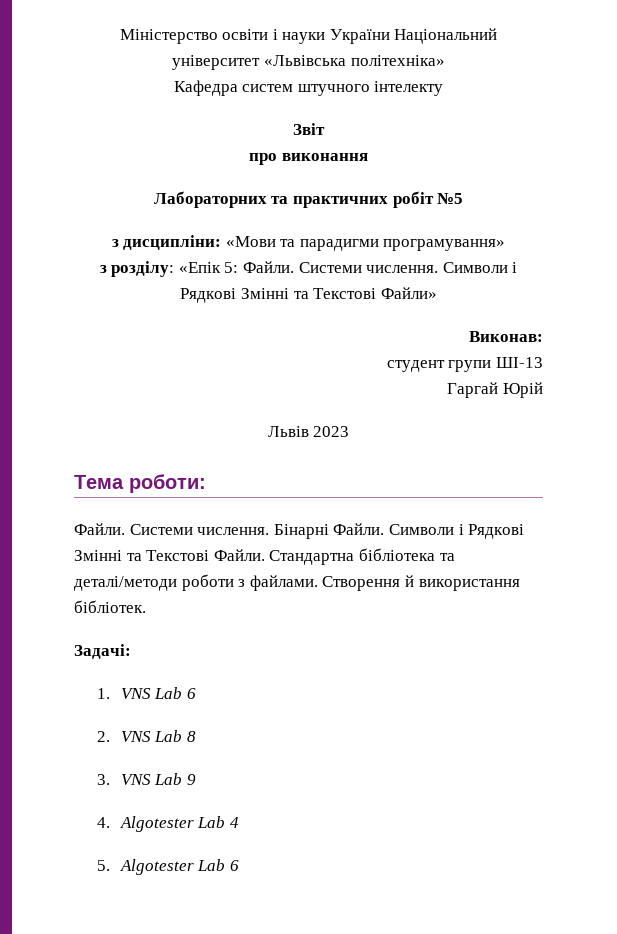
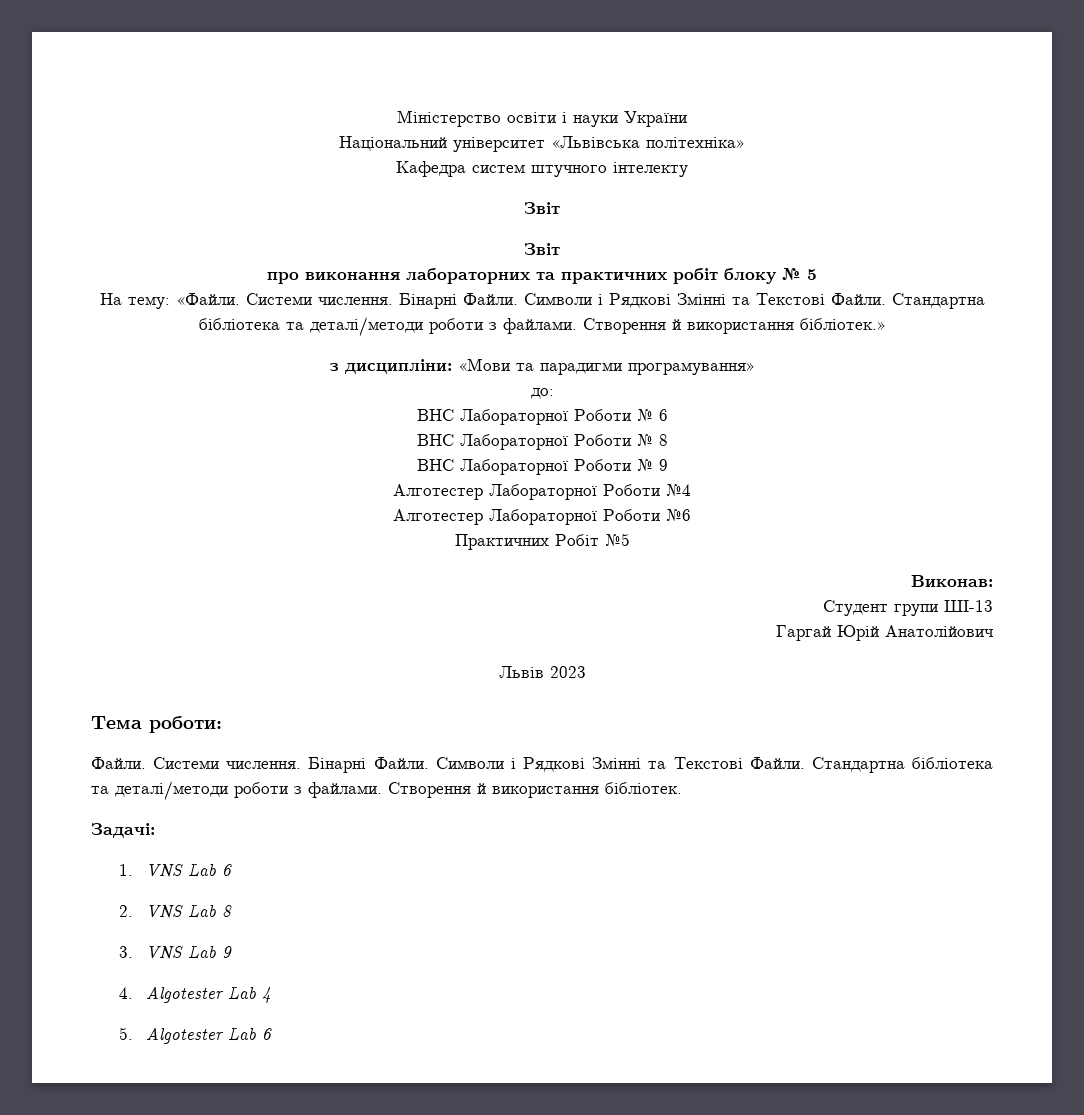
- Міністерство освіти і науки України Національний університет «Львівська політехніка»
+ Міністерство освіти і науки України
+ Національний університет «Львівська політехніка»
  Кафедра систем штучного інтелекту
+ Звіт
- про виконання
- Лабораторних та практичних робіт №5
+ про виконання лабораторних та практичних робіт блоку № 5
+ На тему: «Файли. Системи числення. Бінарні Файли. Символи і Рядкові Змінні та Текстові Файли. Стандартна бібліотека та деталі/методи роботи з файлами. Створення й використання бібліотек.»
- з розділу: «Епік 5: Файли. Системи числення. Символи і Рядкові Змінні та Текстові Файли»
+ до:
+ ВНС Лабораторної Роботи № 6
+ ВНС Лабораторної Роботи № 8
+ ВНС Лабораторної Роботи № 9
+ Алготестер Лабораторної Роботи №4
+ Алготестер Лабораторної Роботи №6
+ Практичних Робіт №5
- студент групи ШІ-13
+ Студент групи ШІ-13
- Гаргай Юрій
+ Гаргай Юрій Анатолійович

